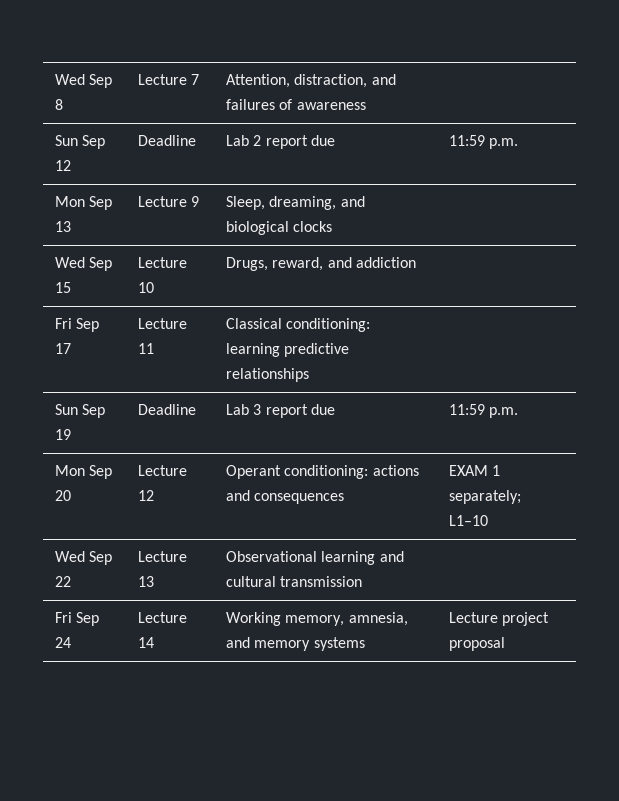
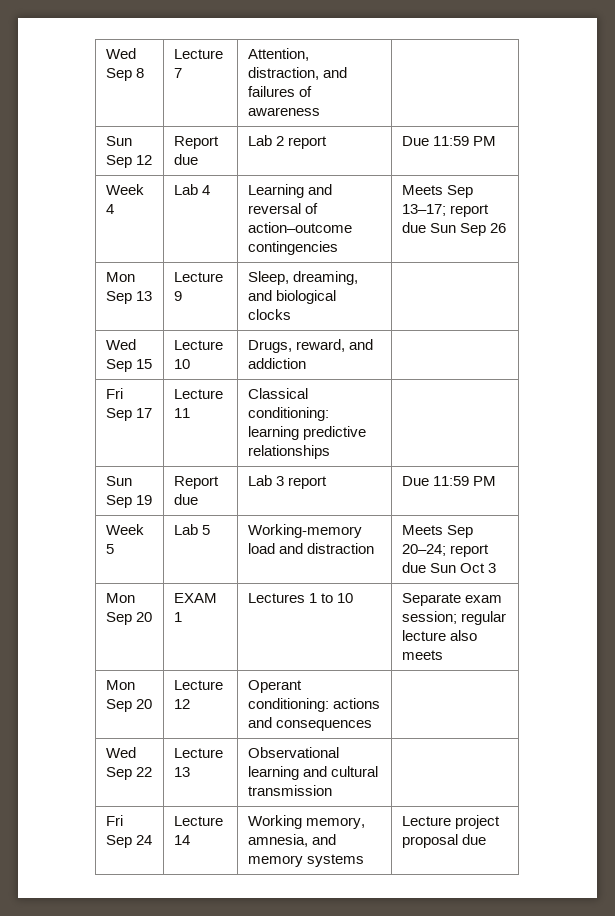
- Sun Sep 12 | Deadline | Lab 2 report due | 11:59 p.m.
+ Sun Sep 12 | Report due | Lab 2 report | Due 11:59 PM
+ Week 4 | Lab 4 | Learning and reversal of action–outcome contingencies | Meets Sep 13–17; report due Sun Sep 26
- Sun Sep 19 | Deadline | Lab 3 report due | 11:59 p.m.
+ Sun Sep 19 | Report due | Lab 3 report | Due 11:59 PM
+ Week 5 | Lab 5 | Working-memory load and distraction | Meets Sep 20–24; report due Sun Oct 3
+ Mon Sep 20 | EXAM 1 | Lectures 1 to 10 | Separate exam session; regular lecture also meets
- Mon Sep 20 | Lecture 12 | Operant conditioning: actions and consequences | EXAM 1 separately; L1–10
+ Mon Sep 20 | Lecture 12 | Operant conditioning: actions and consequences |
- Fri Sep 24 | Lecture 14 | Working memory, amnesia, and memory systems | Lecture project proposal
+ Fri Sep 24 | Lecture 14 | Working memory, amnesia, and memory systems | Lecture project proposal due

